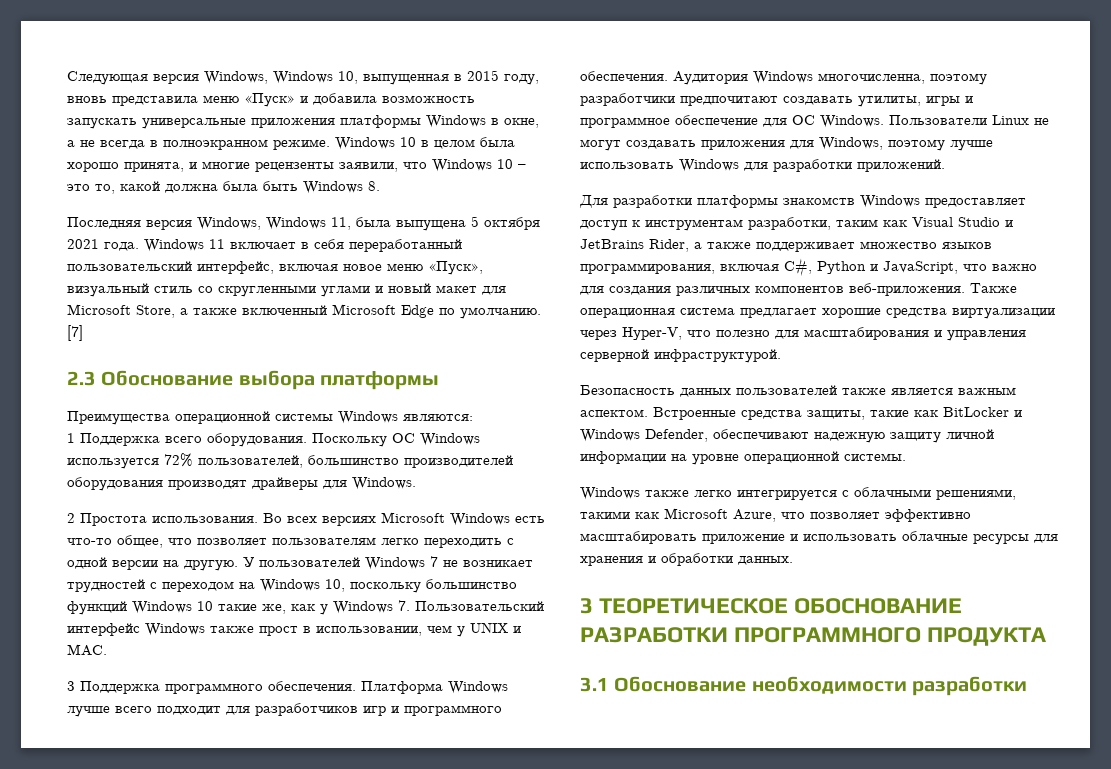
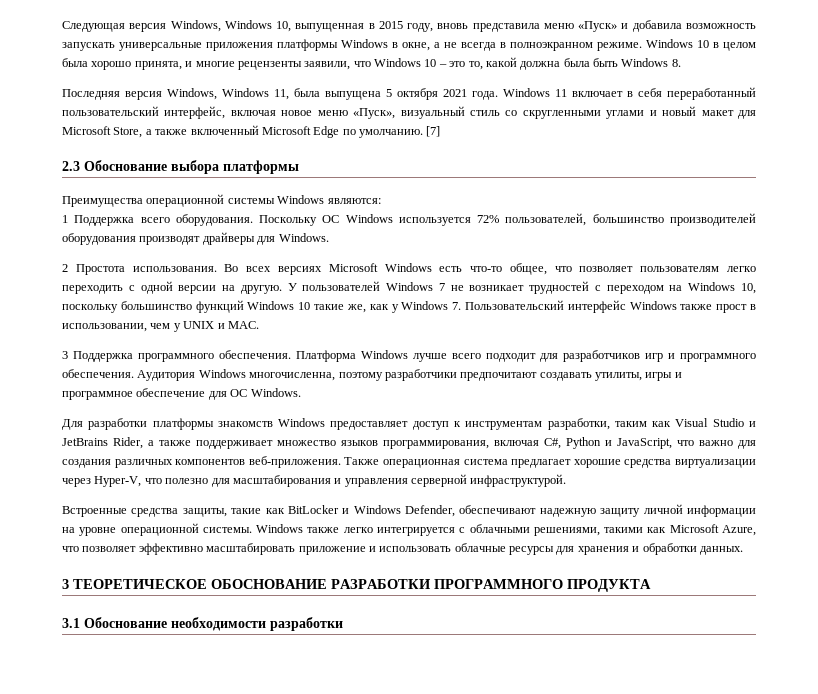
- Пользователи Linux не могут создавать приложения для Windows, поэтому лучше использовать Windows для разработки приложений.
- Безопасность данных пользователей также является важным аспектом. Встроенные средства защиты, такие как BitLocker и Windows Defender, обеспечивают надежную защиту личной информации на уровне операционной системы.
- Windows также легко интегрируется с облачными решениями, такими как Microsoft Azure, что позволяет эффективно масштабировать приложение и использовать облачные ресурсы для хранения и обработки данных.
+ Встроенные средства защиты, такие как BitLocker и Windows Defender, обеспечивают надежную защиту личной информации на уровне операционной системы. Windows также легко интегрируется с облачными решениями, такими как Microsoft Azure, что позволяет эффективно масштабировать приложение и использовать облачные ресурсы для хранения и обработки данных.

